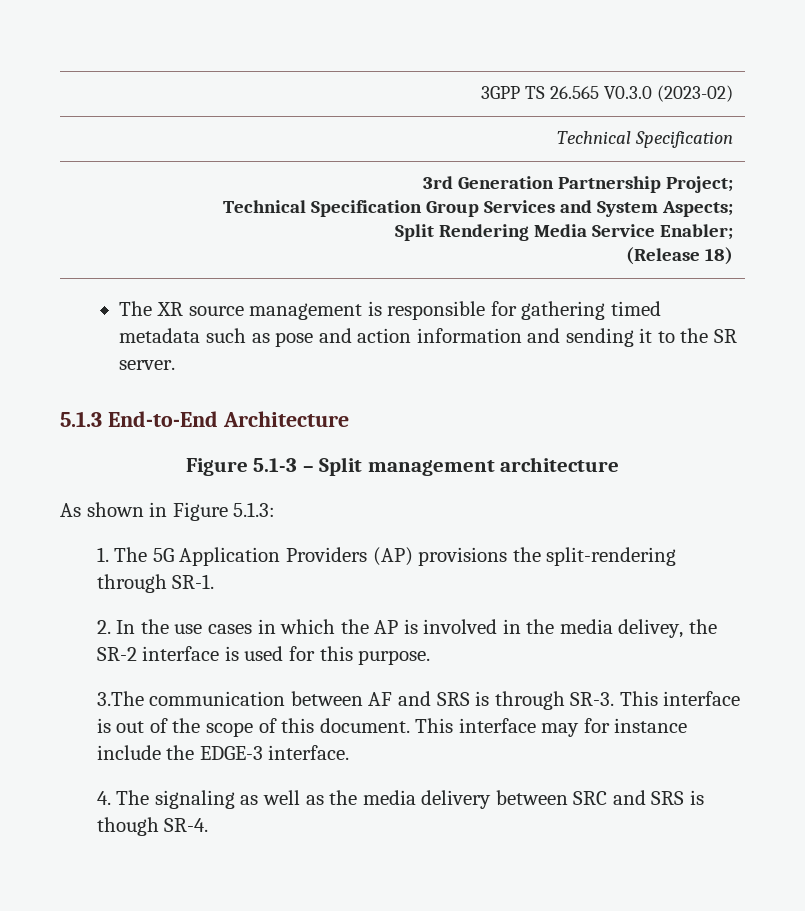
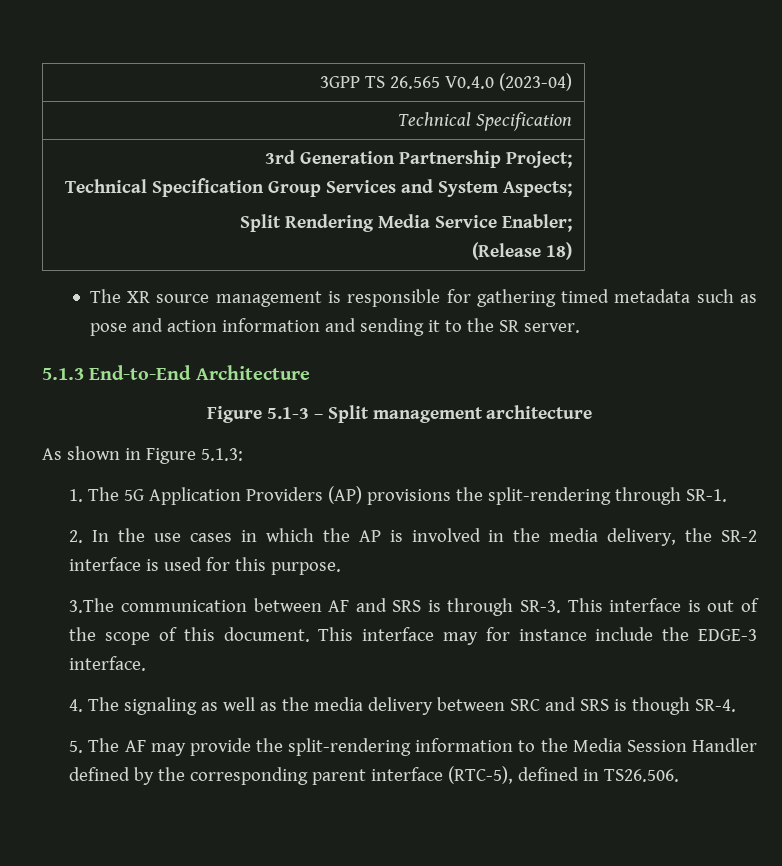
- 3GPP TS 26.565 V0.3.0 (2023-02)
+ 3GPP TS 26.565 V0.4.0 (2023-04)
- 2. In the use cases in which the AP is involved in the media delivey, the SR-2 interface is used for this purpose.
+ 2. In the use cases in which the AP is involved in the media delivery, the SR-2 interface is used for this purpose.
+ 5. The AF may provide the split-rendering information to the Media Session Handler defined by the corresponding parent interface (RTC-5), defined in TS26.506.

